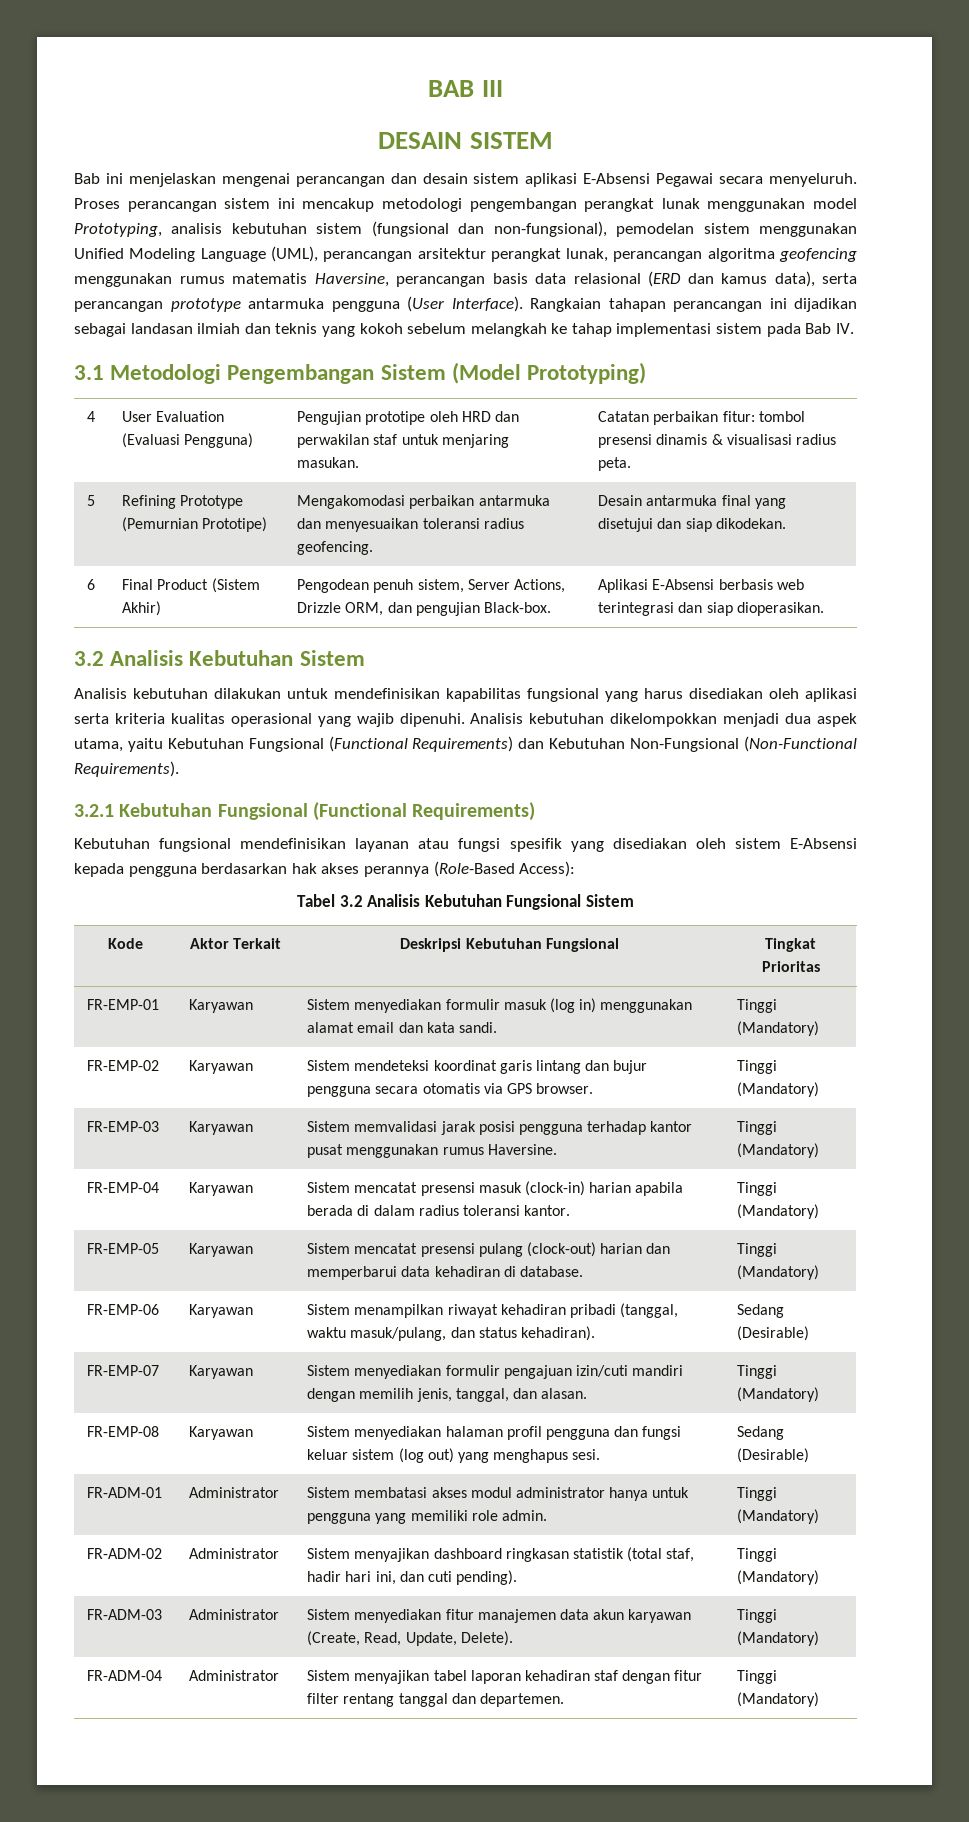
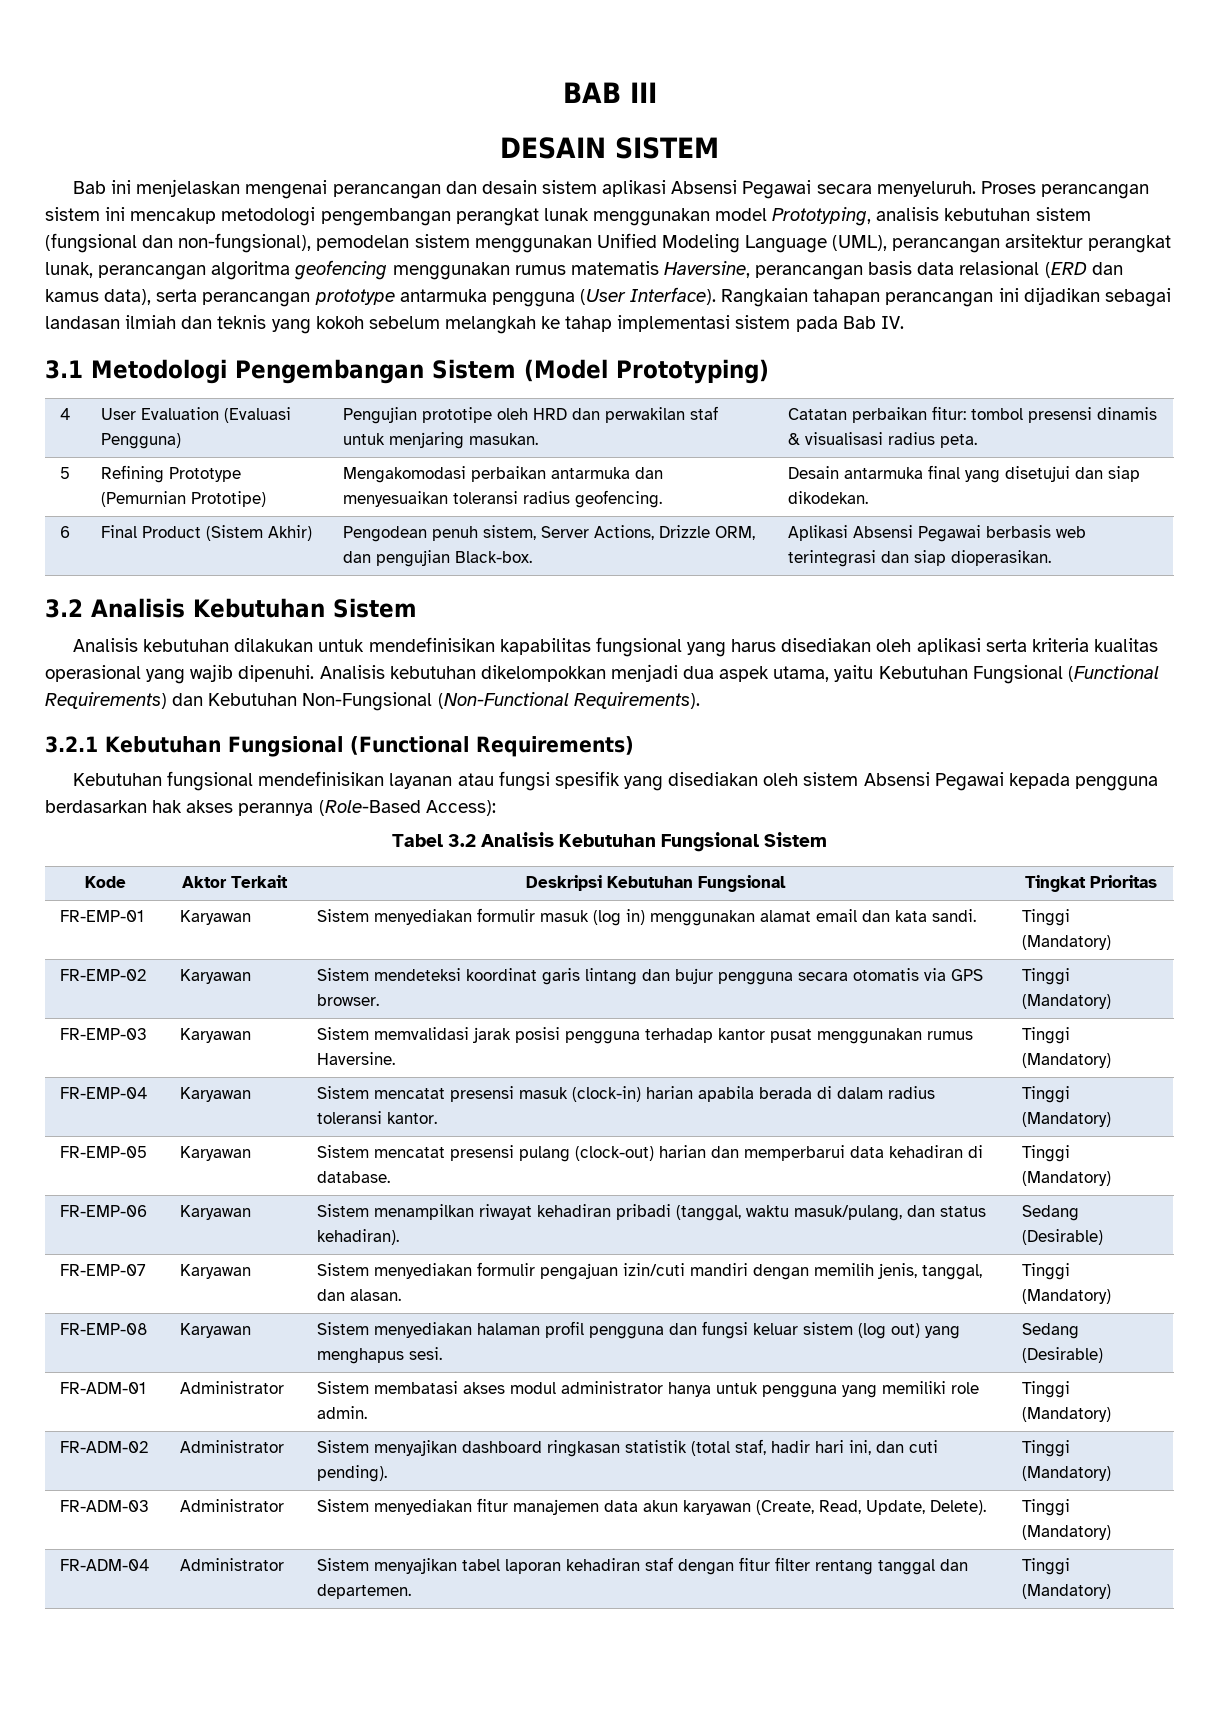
- Bab ini menjelaskan mengenai perancangan dan desain sistem aplikasi E-Absensi Pegawai secara menyeluruh.
+ Bab ini menjelaskan mengenai perancangan dan desain sistem aplikasi Absensi Pegawai secara menyeluruh.
- 6 | Final Product (Sistem Akhir) | Pengodean penuh sistem, Server Actions, Drizzle ORM, dan pengujian Black-box. | Aplikasi E-Absensi berbasis web terintegrasi dan siap dioperasikan.
+ 6 | Final Product (Sistem Akhir) | Pengodean penuh sistem, Server Actions, Drizzle ORM, dan pengujian Black-box. | Aplikasi Absensi Pegawai berbasis web terintegrasi dan siap dioperasikan.
- Kebutuhan fungsional mendefinisikan layanan atau fungsi spesifik yang disediakan oleh sistem E-Absensi kepada pengguna berdasarkan hak akses perannya (Role-Based Access):
+ Kebutuhan fungsional mendefinisikan layanan atau fungsi spesifik yang disediakan oleh sistem Absensi Pegawai kepada pengguna berdasarkan hak akses perannya (Role-Based Access):

